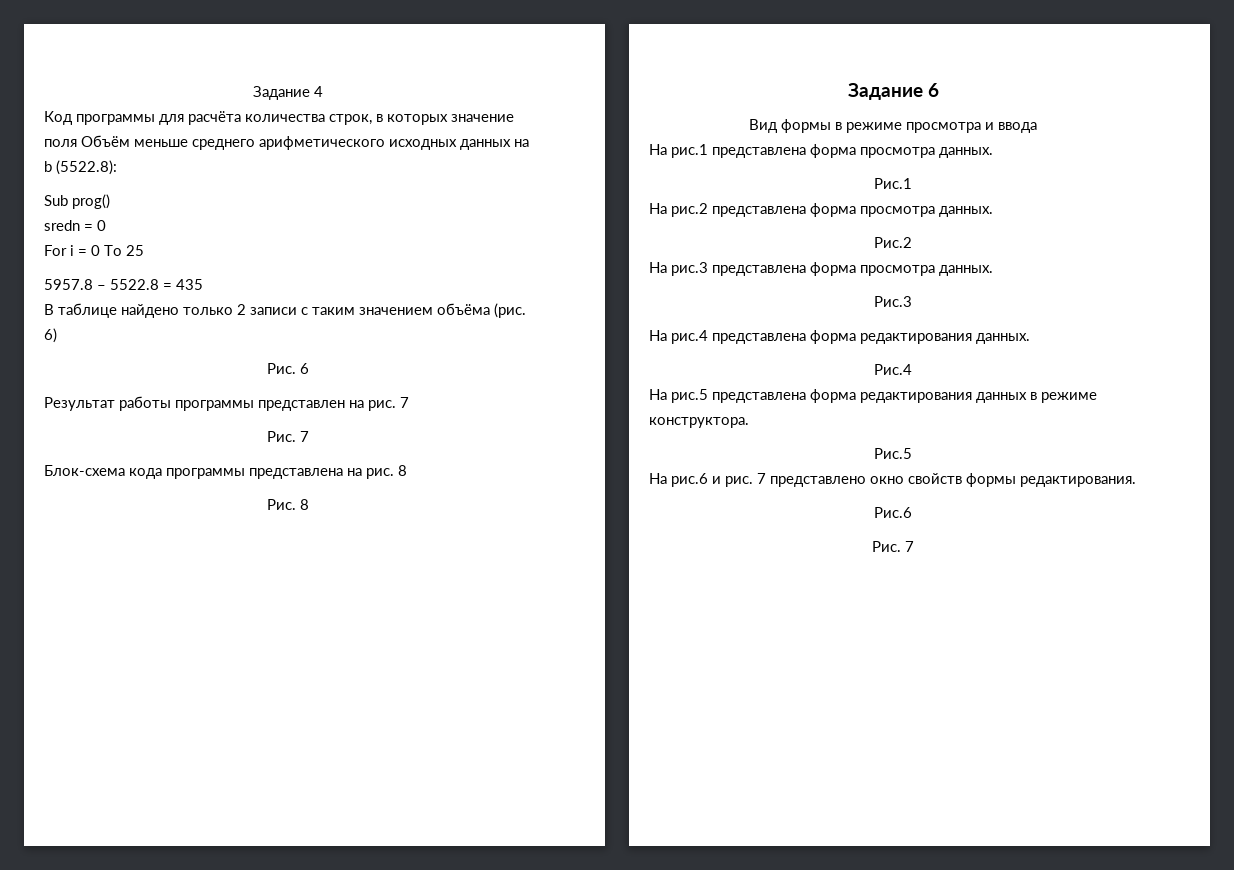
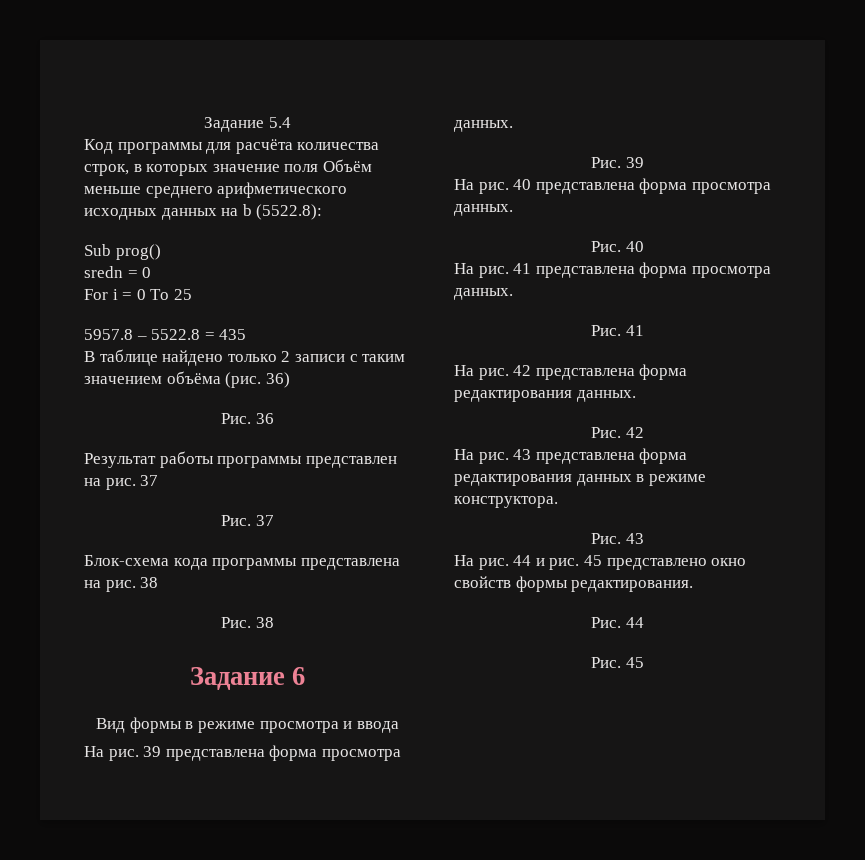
- Задание 4
+ Задание 5.4
- 6)
- Рис. 6
+ 36)
+ Рис. 36
- Результат работы программы представлен на рис. 7
- Рис. 7
+ Результат работы программы представлен на рис. 37
+ Рис. 37
- Блок-схема кода программы представлена на рис. 8
- Рис. 8
+ Блок-схема кода программы представлена на рис. 38
+ Рис. 38
- На рис.1 представлена форма просмотра данных.
- Рис.1
- На рис.2 представлена форма просмотра данных.
- Рис.2
- На рис.3 представлена форма просмотра данных.
- Рис.3
- На рис.4 представлена форма редактирования данных.
+ На рис. 39 представлена форма просмотра данных.
+ Рис. 39
+ На рис. 40 представлена форма просмотра данных.
+ Рис. 40
+ На рис. 41 представлена форма просмотра данных.
+ Рис. 41
+ На рис. 42 представлена форма редактирования данных.
- Рис.4
- На рис.5 представлена форма редактирования данных в режиме конструктора.
+ Рис. 42
+ На рис. 43 представлена форма редактирования данных в режиме конструктора.
- Рис.5
- На рис.6 и рис.
+ Рис. 43
+ На рис. 44 и рис.
- 7 представлено окно свойств формы редактирования.
+ 45 представлено окно свойств формы редактирования.
- Рис.6
- Рис. 7
+ Рис. 44
+ Рис. 45

